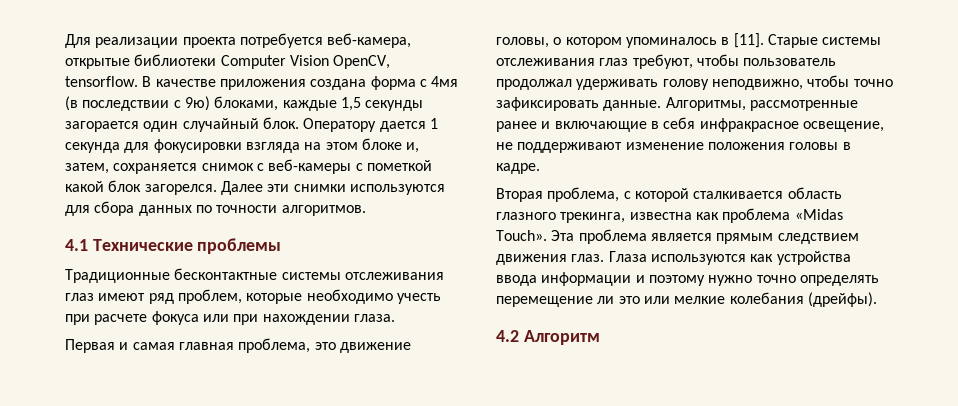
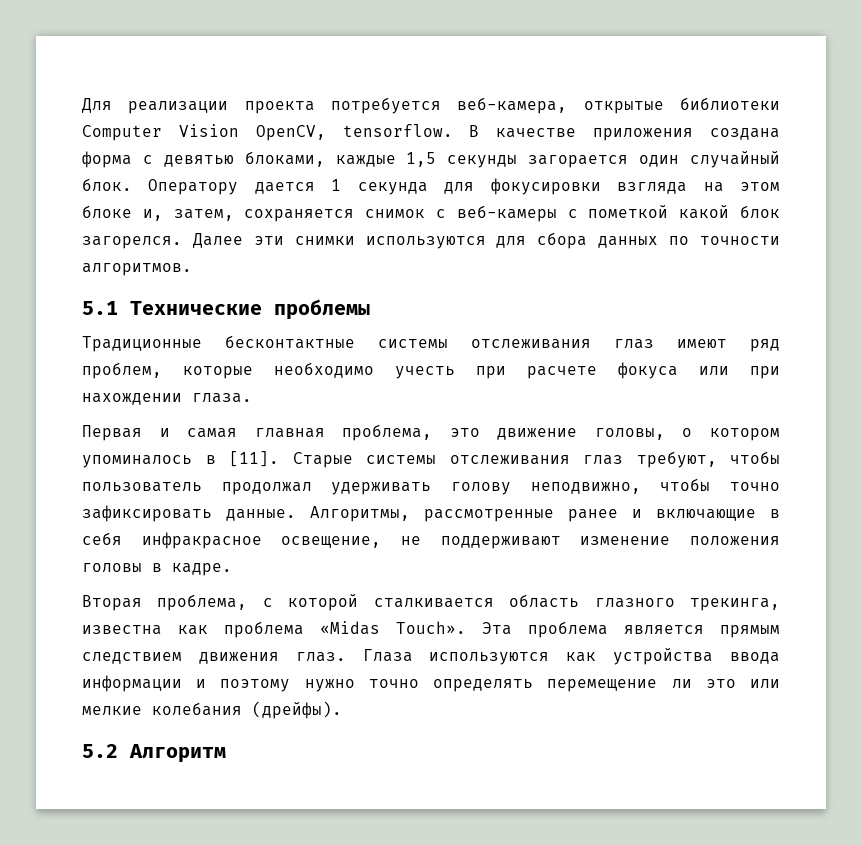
- В качестве приложения создана форма с 4мя (в последствии с 9ю) блоками, каждые 1,5 секунды загорается один случайный блок.
+ В качестве приложения создана форма с девятью блоками, каждые 1,5 секунды загорается один случайный блок.
- 4.1 Технические проблемы
+ 5.1 Технические проблемы
- 4.2 Алгоритм
+ 5.2 Алгоритм

